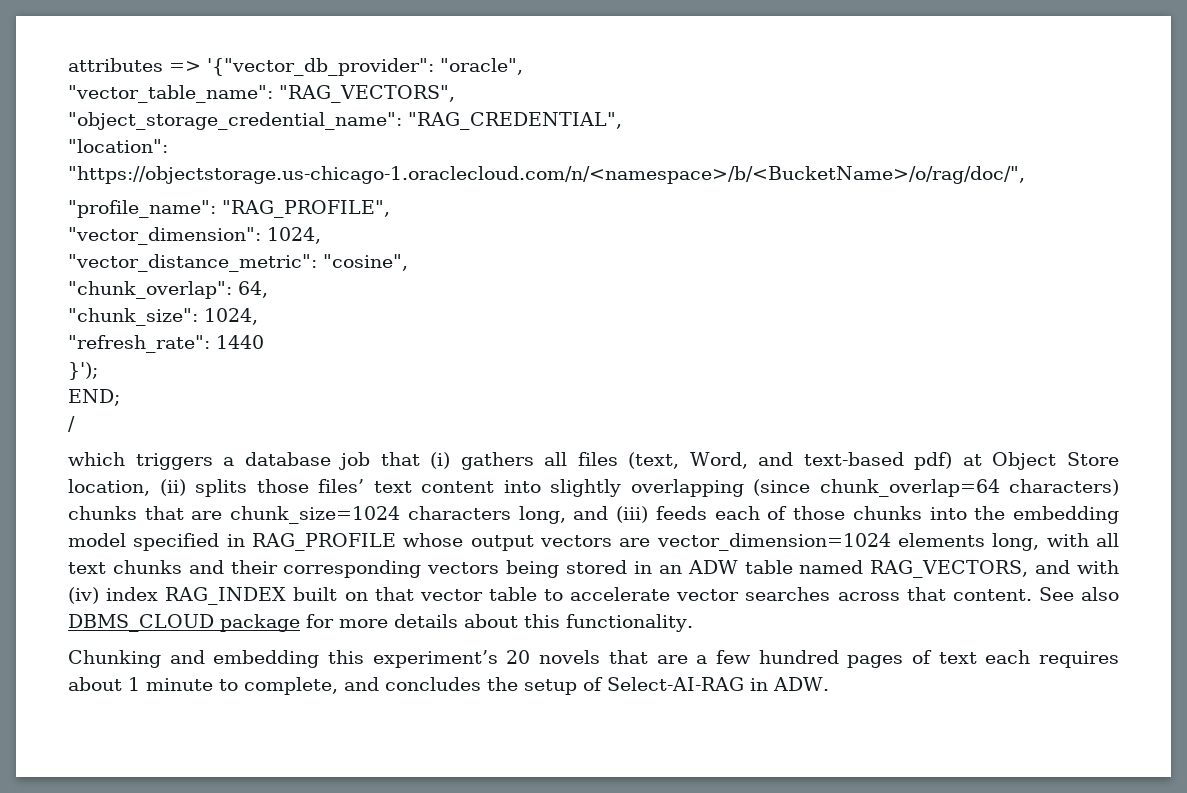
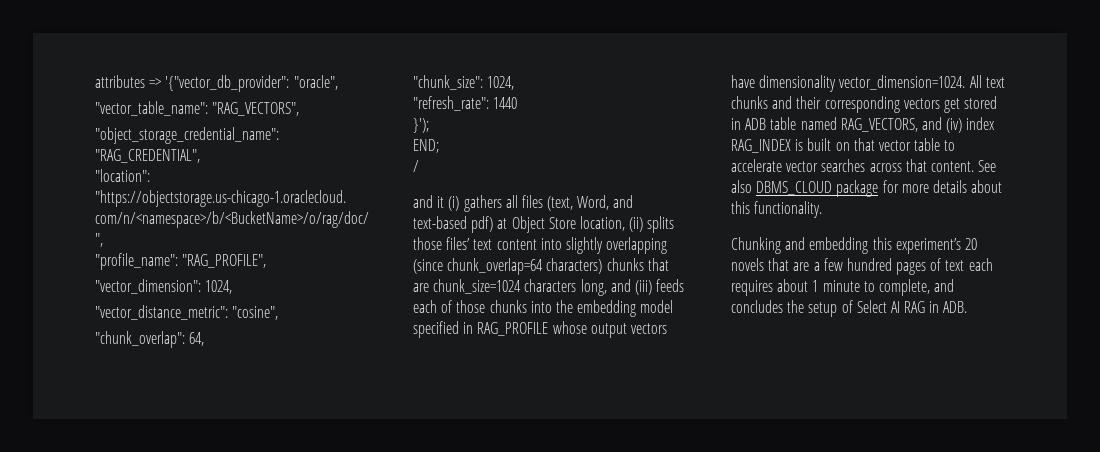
- which triggers a database job that (i) gathers all files (text, Word, and text-based pdf) at Object Store location, (ii) splits those files’ text content into slightly overlapping (since chunk_overlap=64 characters) chunks that are chunk_size=1024 characters long, and (iii) feeds each of those chunks into the embedding model specified in RAG_PROFILE whose output vectors are vector_dimension=1024 elements long, with all text chunks and their corresponding vectors being stored in an ADW table named RAG_VECTORS, and with (iv) index RAG_INDEX built on that vector table to accelerate vector searches across that content.
+ and it (i) gathers all files (text, Word, and text-based pdf) at Object Store location, (ii) splits those files’ text content into slightly overlapping (since chunk_overlap=64 characters) chunks that are chunk_size=1024 characters long, and (iii) feeds each of those chunks into the embedding model specified in RAG_PROFILE whose output vectors have dimensionality vector_dimension=1024. All text chunks and their corresponding vectors get stored in ADB table named RAG_VECTORS, and (iv) index RAG_INDEX is built on that vector table to accelerate vector searches across that content.
- Chunking and embedding this experiment’s 20 novels that are a few hundred pages of text each requires about 1 minute to complete, and concludes the setup of Select-AI-RAG in ADW.
+ Chunking and embedding this experiment’s 20 novels that are a few hundred pages of text each requires about 1 minute to complete, and concludes the setup of Select AI RAG in ADB.

